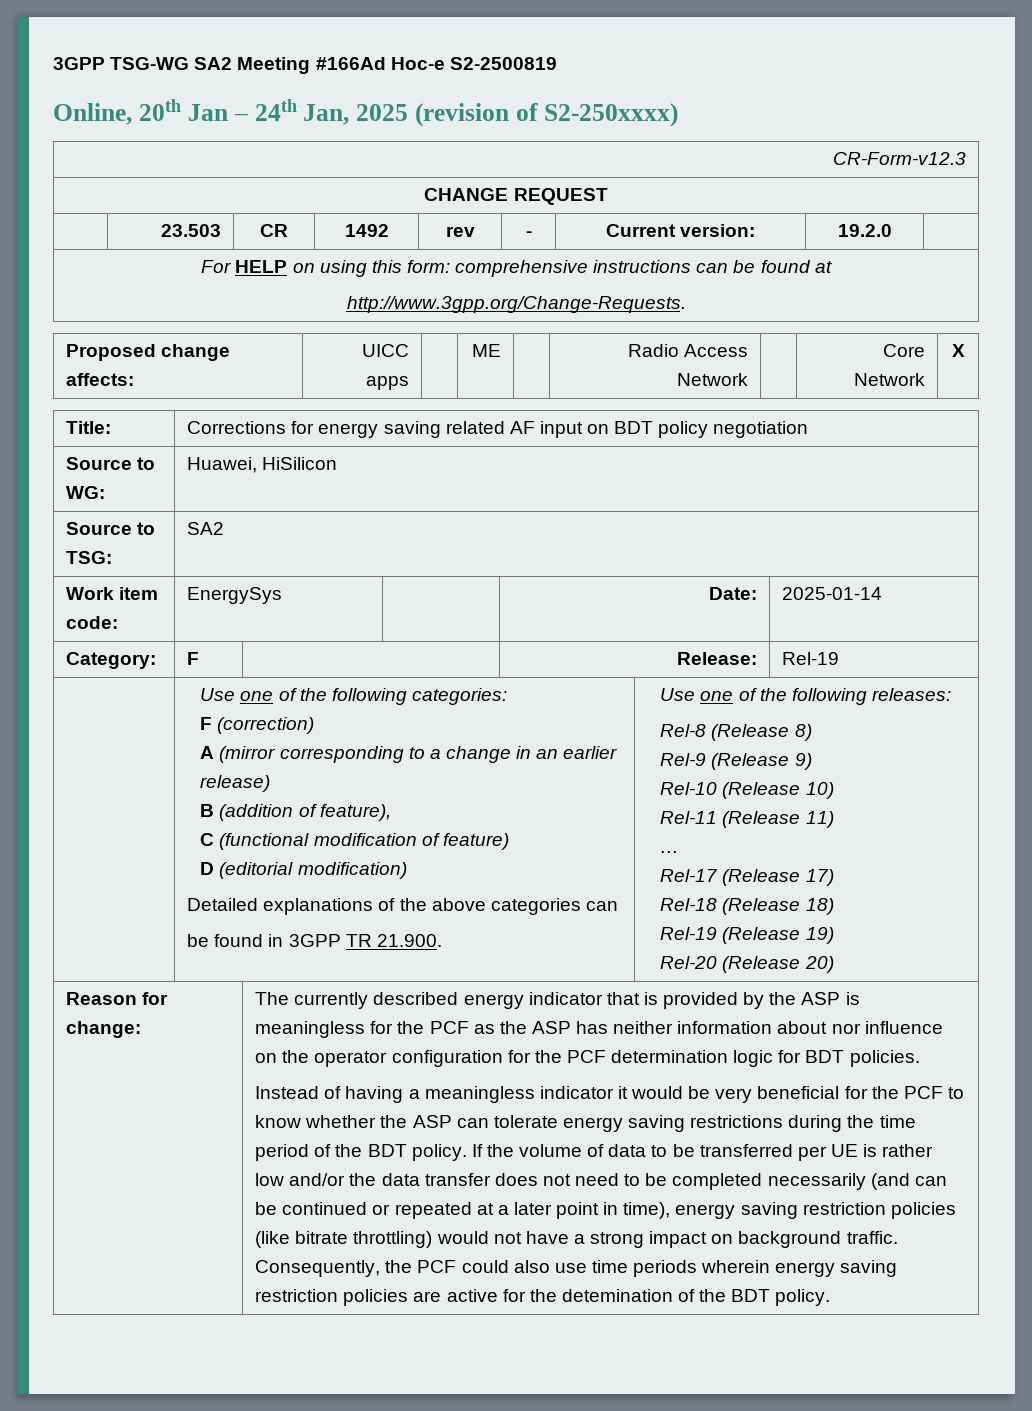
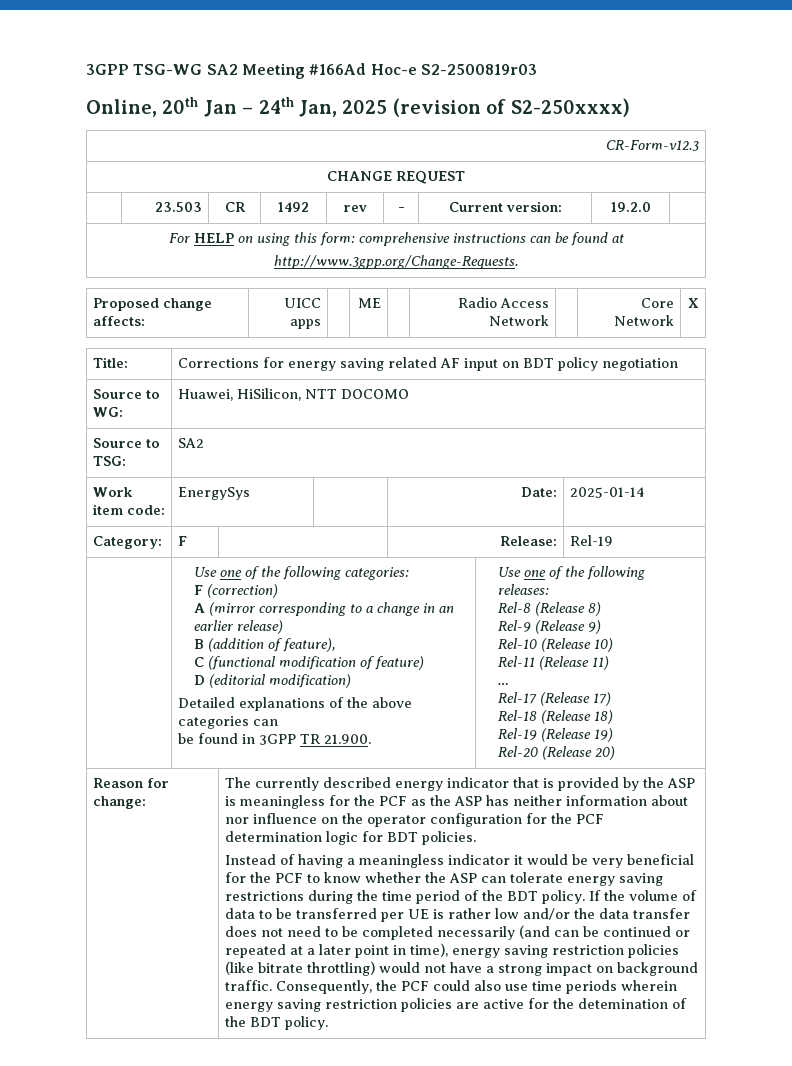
- 3GPP TSG-WG SA2 Meeting #166Ad Hoc-e S2-2500819
+ 3GPP TSG-WG SA2 Meeting #166Ad Hoc-e S2-2500819r03
- Source to WG: | Huawei, HiSilicon
+ Source to WG: | Huawei, HiSilicon, NTT DOCOMO

